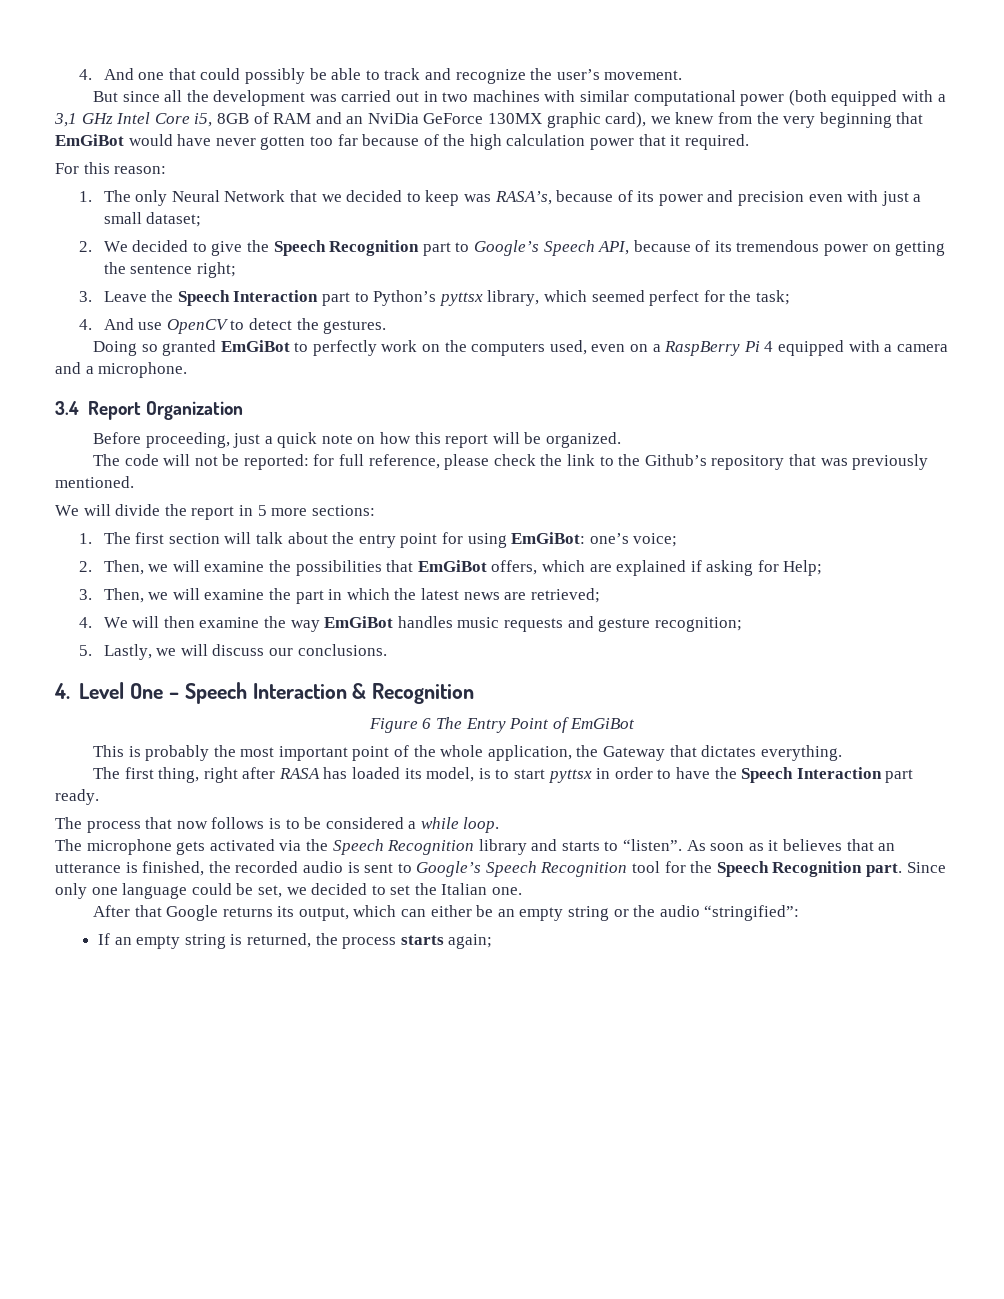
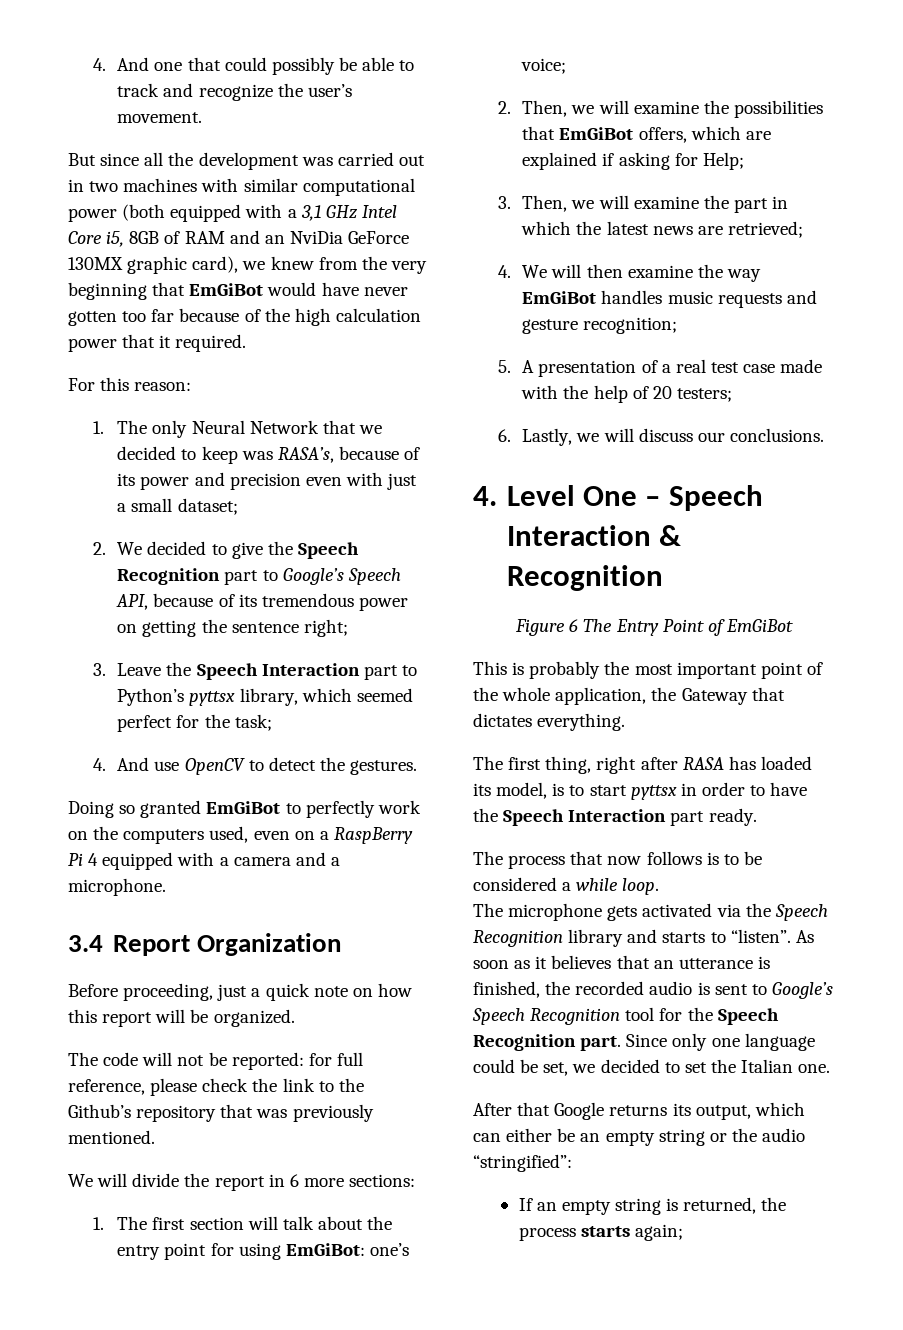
- We will divide the report in 5 more sections:
+ We will divide the report in 6 more sections:
- 5. Lastly, we will discuss our conclusions.
+ 5. A presentation of a real test case made with the help of 20 testers;
+ 6. Lastly, we will discuss our conclusions.

